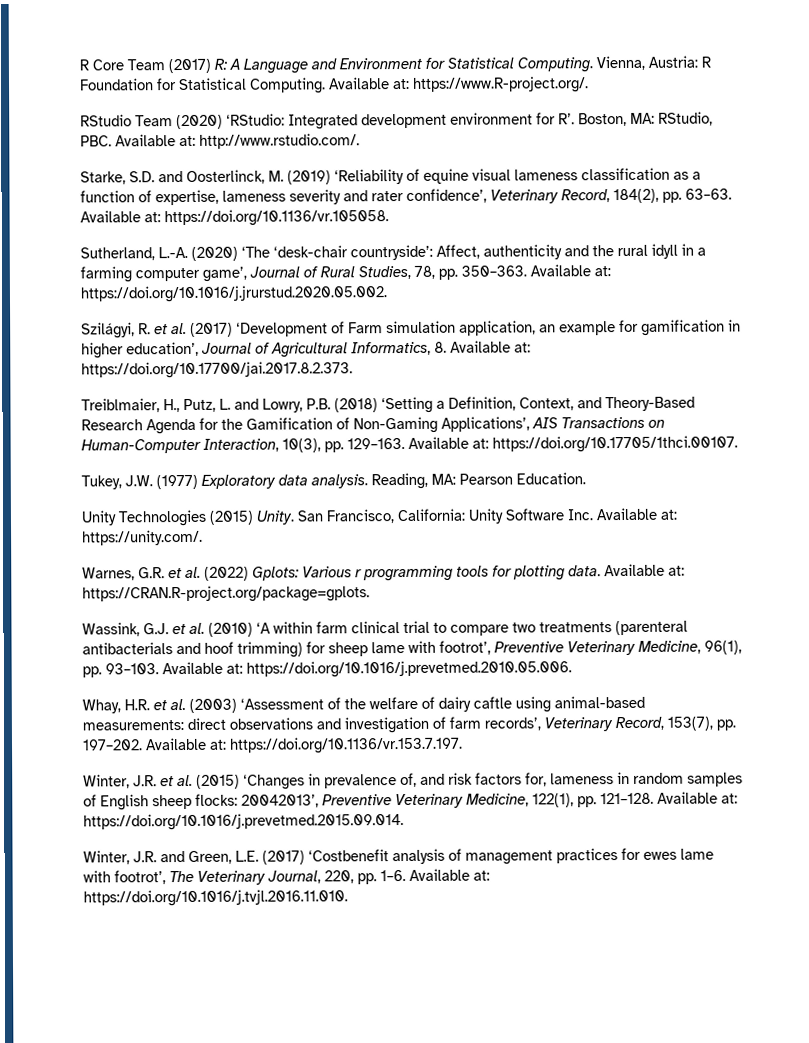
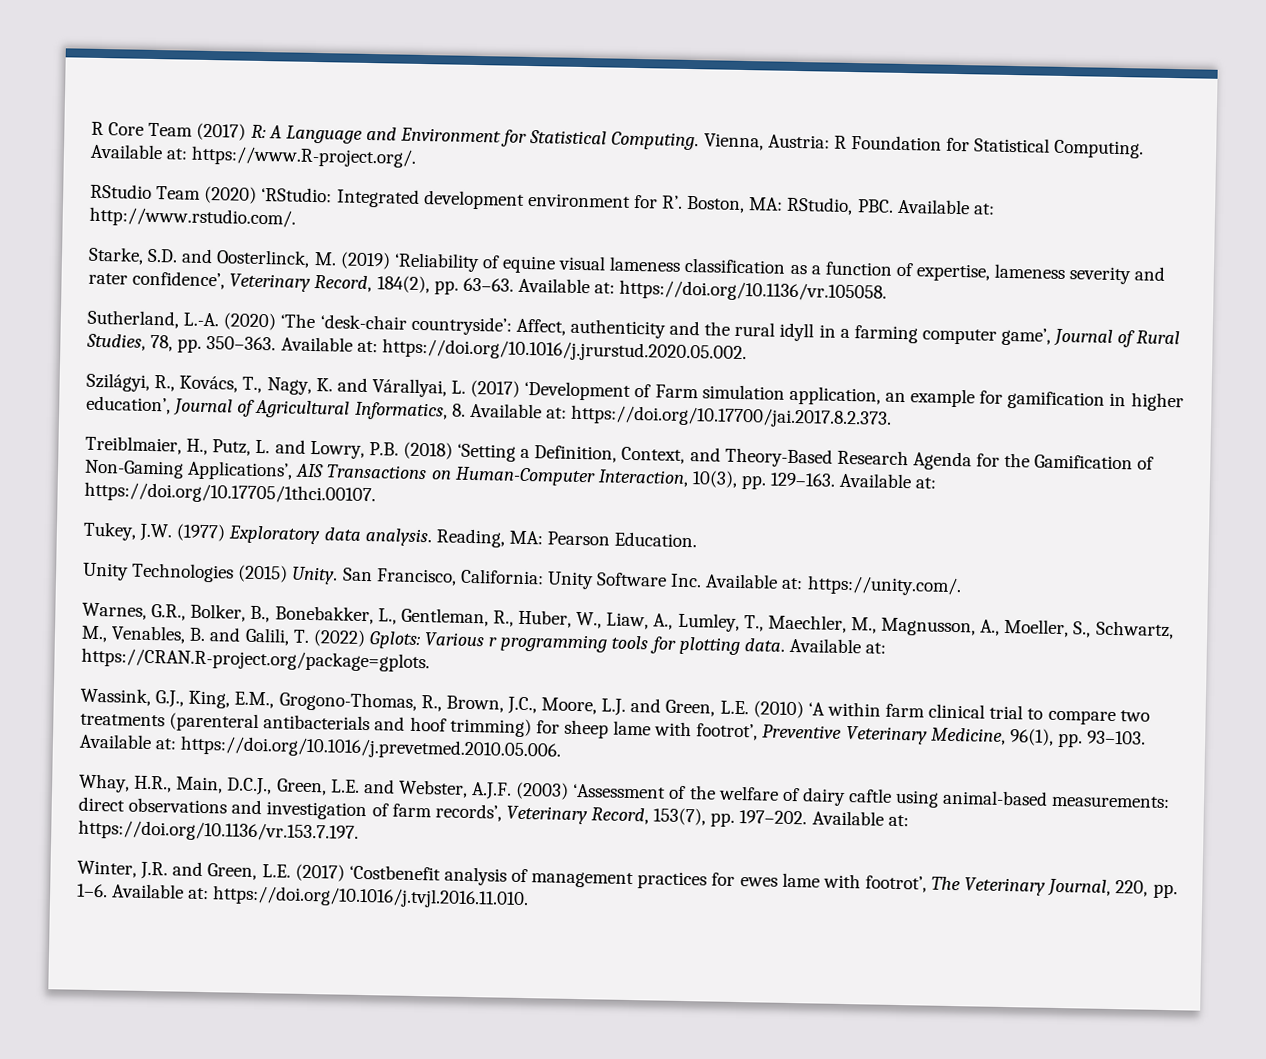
- Szilágyi, R. et al. (2017) ‘Development of Farm simulation application, an example for gamification in higher education’, Journal of Agricultural Informatics, 8. Available at: https://doi.org/10.17700/jai.2017.8.2.373.
+ Szilágyi, R., Kovács, T., Nagy, K. and Várallyai, L. (2017) ‘Development of Farm simulation application, an example for gamification in higher education’, Journal of Agricultural Informatics, 8. Available at: https://doi.org/10.17700/jai.2017.8.2.373.
- Warnes, G.R. et al. (2022) Gplots: Various r programming tools for plotting data.
+ Warnes, G.R., Bolker, B., Bonebakker, L., Gentleman, R., Huber, W., Liaw, A., Lumley, T., Maechler, M., Magnusson, A., Moeller, S., Schwartz, M., Venables, B. and Galili, T. (2022) Gplots: Various r programming tools for plotting data.
- Wassink, G.J. et al. (2010) ‘A within farm clinical trial to compare two treatments (parenteral antibacterials and hoof trimming) for sheep lame with footrot’, Preventive Veterinary Medicine, 96(1), pp. 93–103.
+ Wassink, G.J., King, E.M., Grogono-Thomas, R., Brown, J.C., Moore, L.J. and Green, L.E. (2010) ‘A within farm clinical trial to compare two treatments (parenteral antibacterials and hoof trimming) for sheep lame with footrot’, Preventive Veterinary Medicine, 96(1), pp. 93–103.
- Whay, H.R. et al. (2003) ‘Assessment of the welfare of dairy caftle using animal-based measurements: direct observations and investigation of farm records’, Veterinary Record, 153(7), pp. 197–202.
+ Whay, H.R., Main, D.C.J., Green, L.E. and Webster, A.J.F. (2003) ‘Assessment of the welfare of dairy caftle using animal-based measurements: direct observations and investigation of farm records’, Veterinary Record, 153(7), pp. 197–202.
- Winter, J.R. et al. (2015) ‘Changes in prevalence of, and risk factors for, lameness in random samples of English sheep flocks: 20042013’, Preventive Veterinary Medicine, 122(1), pp. 121–128. Available at: https://doi.org/10.1016/j.prevetmed.2015.09.014.

